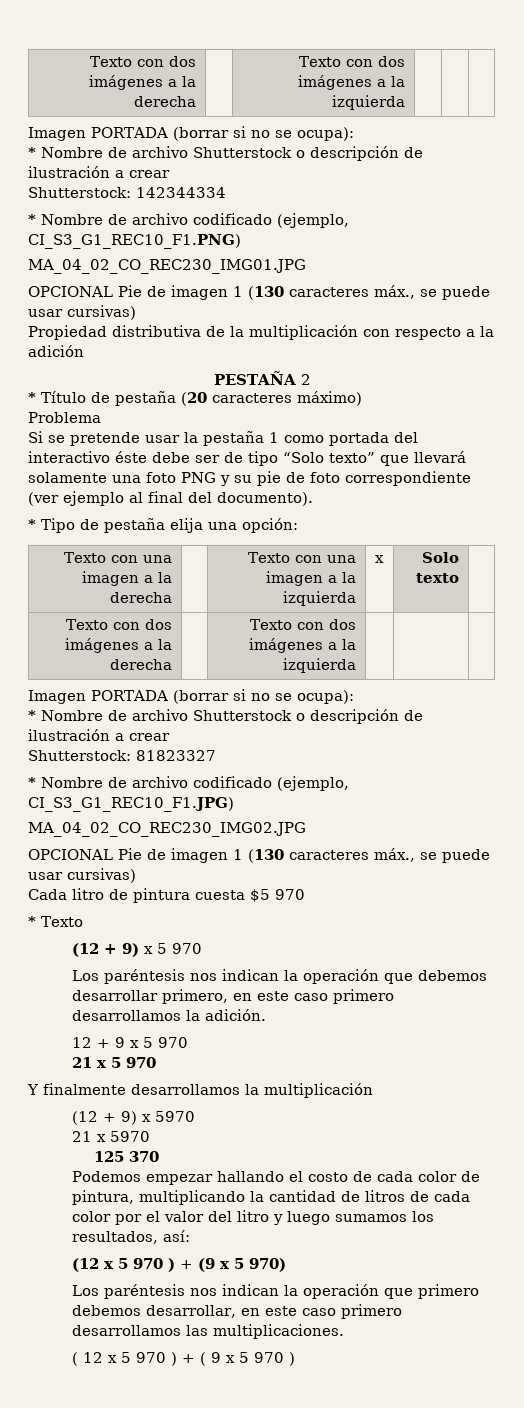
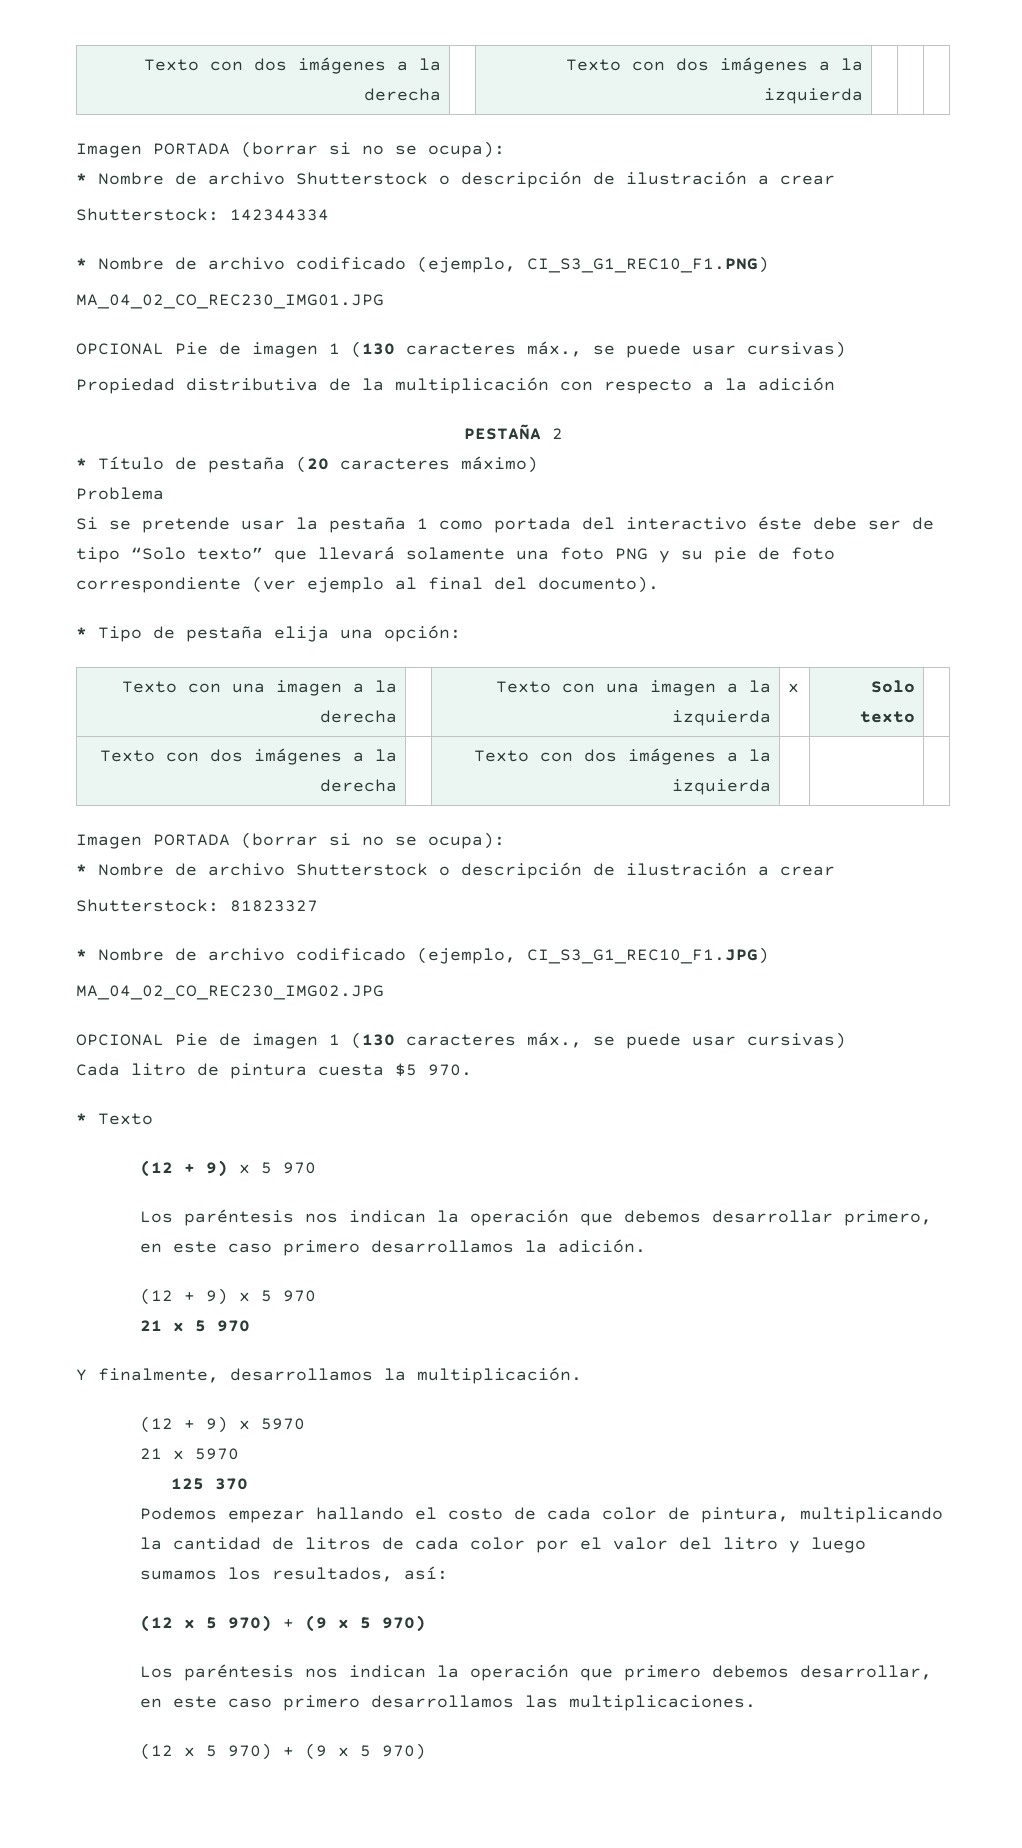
- Cada litro de pintura cuesta $5 970
+ Cada litro de pintura cuesta $5 970.
  Los paréntesis nos indican la operación que debemos desarrollar primero, en este caso primero desarrollamos la adición.
- 12 + 9 x 5 970
+ (12 + 9) x 5 970
- Y finalmente desarrollamos la multiplicación
+ Y finalmente, desarrollamos la multiplicación.
  Podemos empezar hallando el costo de cada color de pintura, multiplicando la cantidad de litros de cada color por el valor del litro y luego sumamos los resultados, así:
- (12 x 5 970 ) + (9 x 5 970)
+ (12 x 5 970) + (9 x 5 970)
  Los paréntesis nos indican la operación que primero debemos desarrollar, en este caso primero desarrollamos las multiplicaciones.
- ( 12 x 5 970 ) + ( 9 x 5 970 )
+ (12 x 5 970) + (9 x 5 970)

